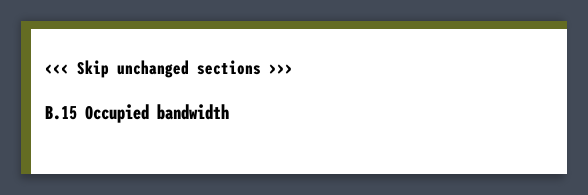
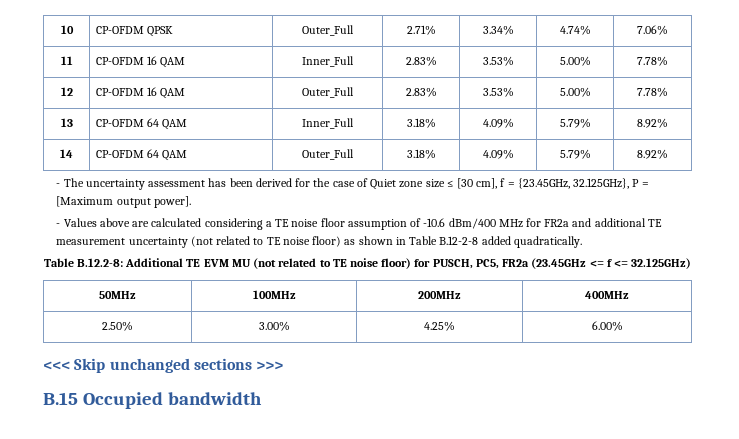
+ 10 | CP-OFDM QPSK | Outer_Full | 2.71% | 3.34% | 4.74% | 7.06%
+ 11 | CP-OFDM 16 QAM | Inner_Full | 2.83% | 3.53% | 5.00% | 7.78%
+ 12 | CP-OFDM 16 QAM | Outer_Full | 2.83% | 3.53% | 5.00% | 7.78%
+ 13 | CP-OFDM 64 QAM | Inner_Full | 3.18% | 4.09% | 5.79% | 8.92%
+ 14 | CP-OFDM 64 QAM | Outer_Full | 3.18% | 4.09% | 5.79% | 8.92%
+ - The uncertainty assessment has been derived for the case of Quiet zone size ≤ [30 cm], f = {23.45GHz, 32.125GHz}, P = [Maximum output power].
+ - Values above are calculated considering a TE noise floor assumption of -10.6 dBm/400 MHz for FR2a and additional TE measurement uncertainty (not related to TE noise floor) as shown in Table B.12-2-8 added quadratically.
+ Table B.12.2-8: Additional TE EVM MU (not related to TE noise floor) for PUSCH, PC5, FR2a (23.45GHz <= f <= 32.125GHz)
+ 50MHz | 100MHz | 200MHz | 400MHz
+ 2.50% | 3.00% | 4.25% | 6.00%

